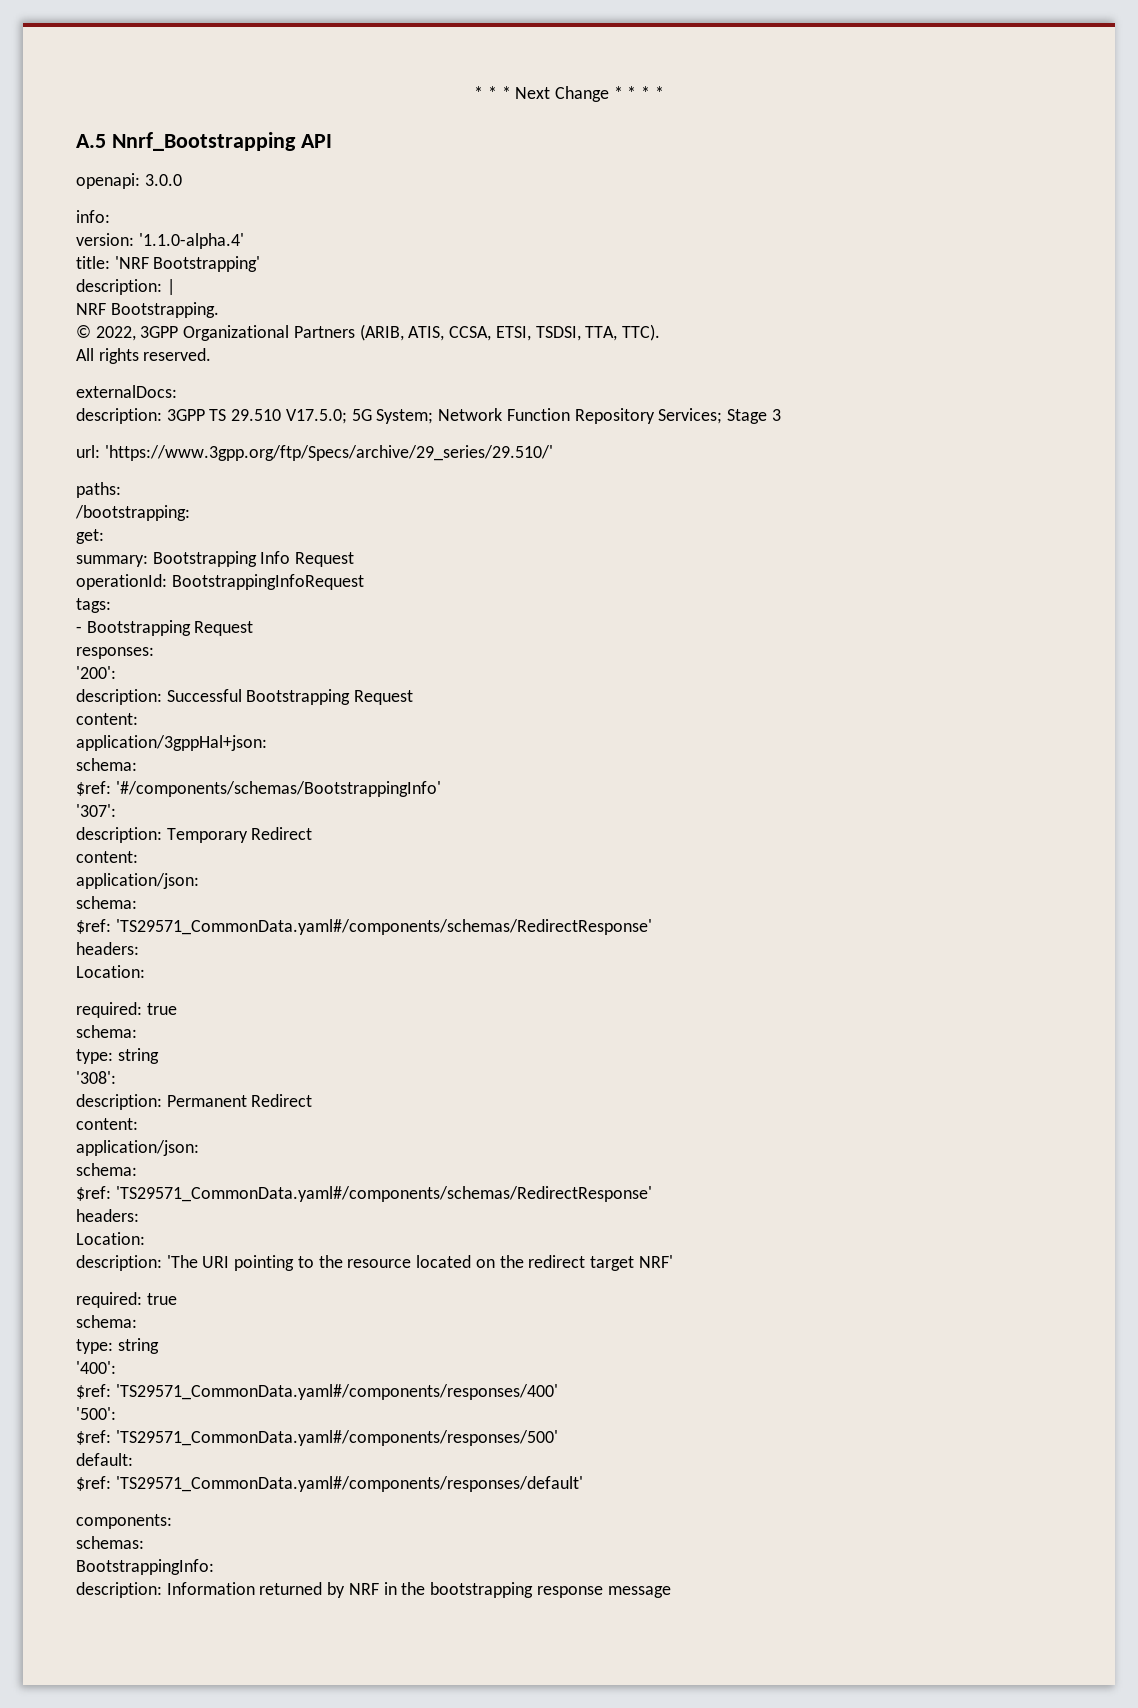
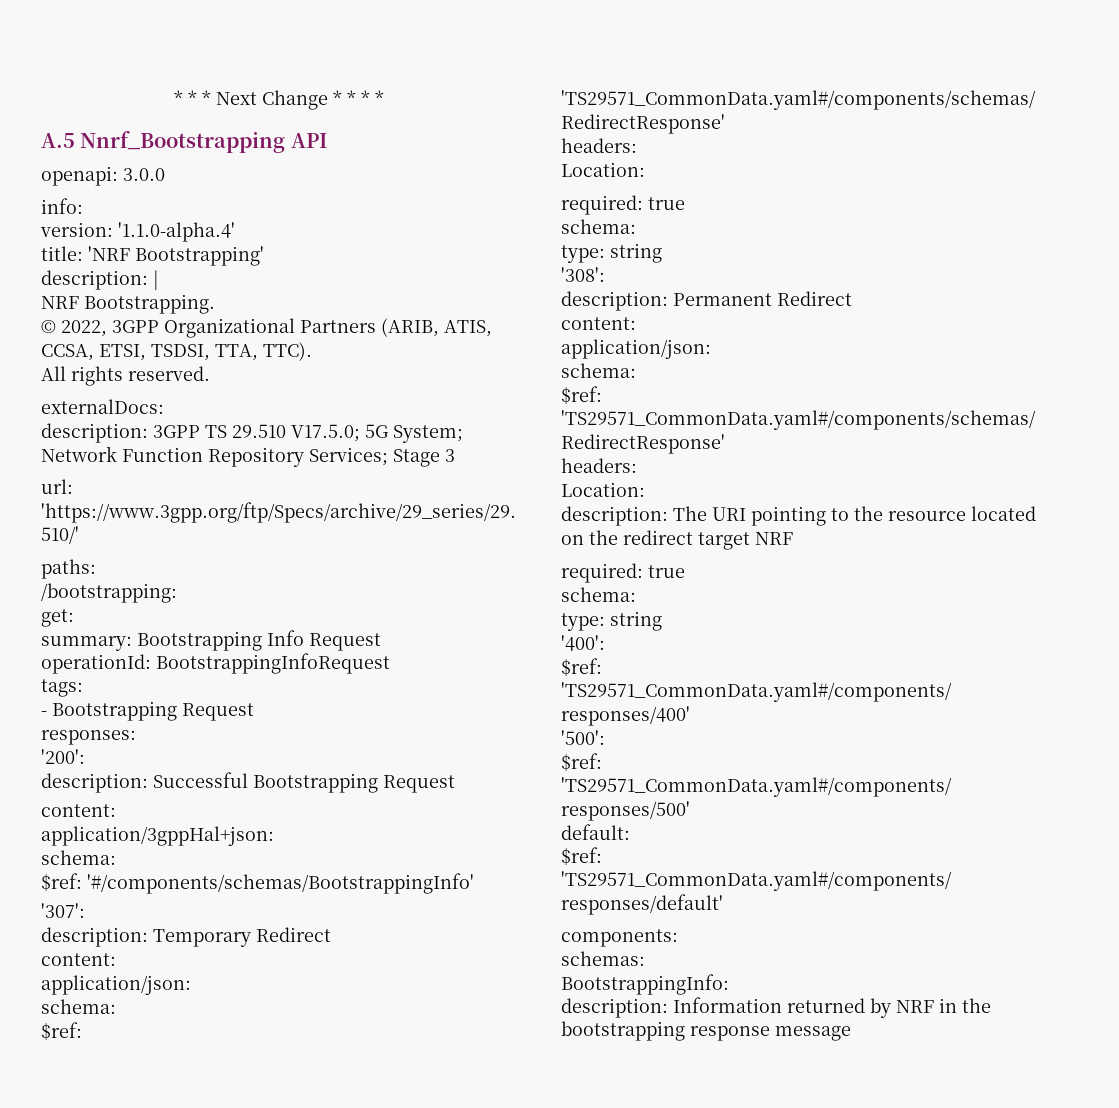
- description: 'The URI pointing to the resource located on the redirect target NRF'
+ description: The URI pointing to the resource located on the redirect target NRF

